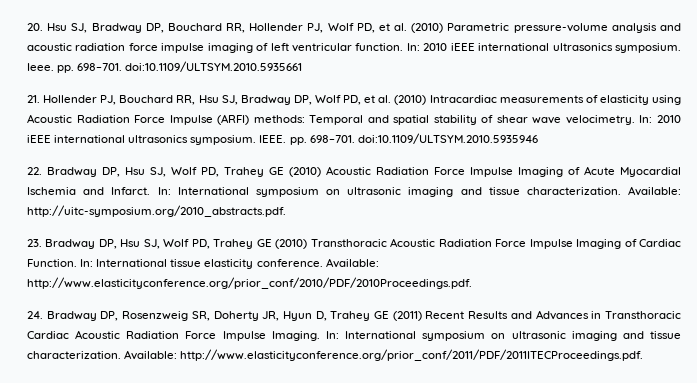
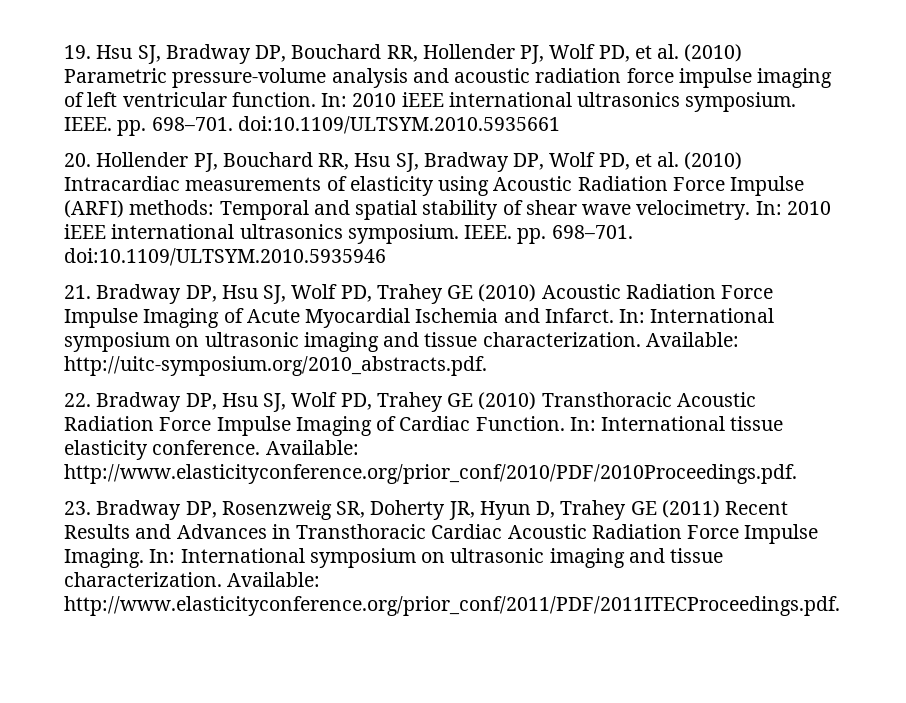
- 20. Hsu SJ, Bradway DP, Bouchard RR, Hollender PJ, Wolf PD, et al. (2010) Parametric pressure-volume analysis and acoustic radiation force impulse imaging of left ventricular function.
+ 19. Hsu SJ, Bradway DP, Bouchard RR, Hollender PJ, Wolf PD, et al. (2010) Parametric pressure-volume analysis and acoustic radiation force impulse imaging of left ventricular function.
- Ieee. pp. 698–701. doi:10.1109/ULTSYM.2010.5935661
+ IEEE. pp. 698–701. doi:10.1109/ULTSYM.2010.5935661
- 21. Hollender PJ, Bouchard RR, Hsu SJ, Bradway DP, Wolf PD, et al. (2010) Intracardiac measurements of elasticity using Acoustic Radiation Force Impulse (ARFI) methods: Temporal and spatial stability of shear wave velocimetry.
+ 20. Hollender PJ, Bouchard RR, Hsu SJ, Bradway DP, Wolf PD, et al. (2010) Intracardiac measurements of elasticity using Acoustic Radiation Force Impulse (ARFI) methods: Temporal and spatial stability of shear wave velocimetry.
- 22. Bradway DP, Hsu SJ, Wolf PD, Trahey GE (2010) Acoustic Radiation Force Impulse Imaging of Acute Myocardial Ischemia and Infarct.
+ 21. Bradway DP, Hsu SJ, Wolf PD, Trahey GE (2010) Acoustic Radiation Force Impulse Imaging of Acute Myocardial Ischemia and Infarct.
- 23. Bradway DP, Hsu SJ, Wolf PD, Trahey GE (2010) Transthoracic Acoustic Radiation Force Impulse Imaging of Cardiac Function.
+ 22. Bradway DP, Hsu SJ, Wolf PD, Trahey GE (2010) Transthoracic Acoustic Radiation Force Impulse Imaging of Cardiac Function.
- 24. Bradway DP, Rosenzweig SR, Doherty JR, Hyun D, Trahey GE (2011) Recent Results and Advances in Transthoracic Cardiac Acoustic Radiation Force Impulse Imaging.
+ 23. Bradway DP, Rosenzweig SR, Doherty JR, Hyun D, Trahey GE (2011) Recent Results and Advances in Transthoracic Cardiac Acoustic Radiation Force Impulse Imaging.

